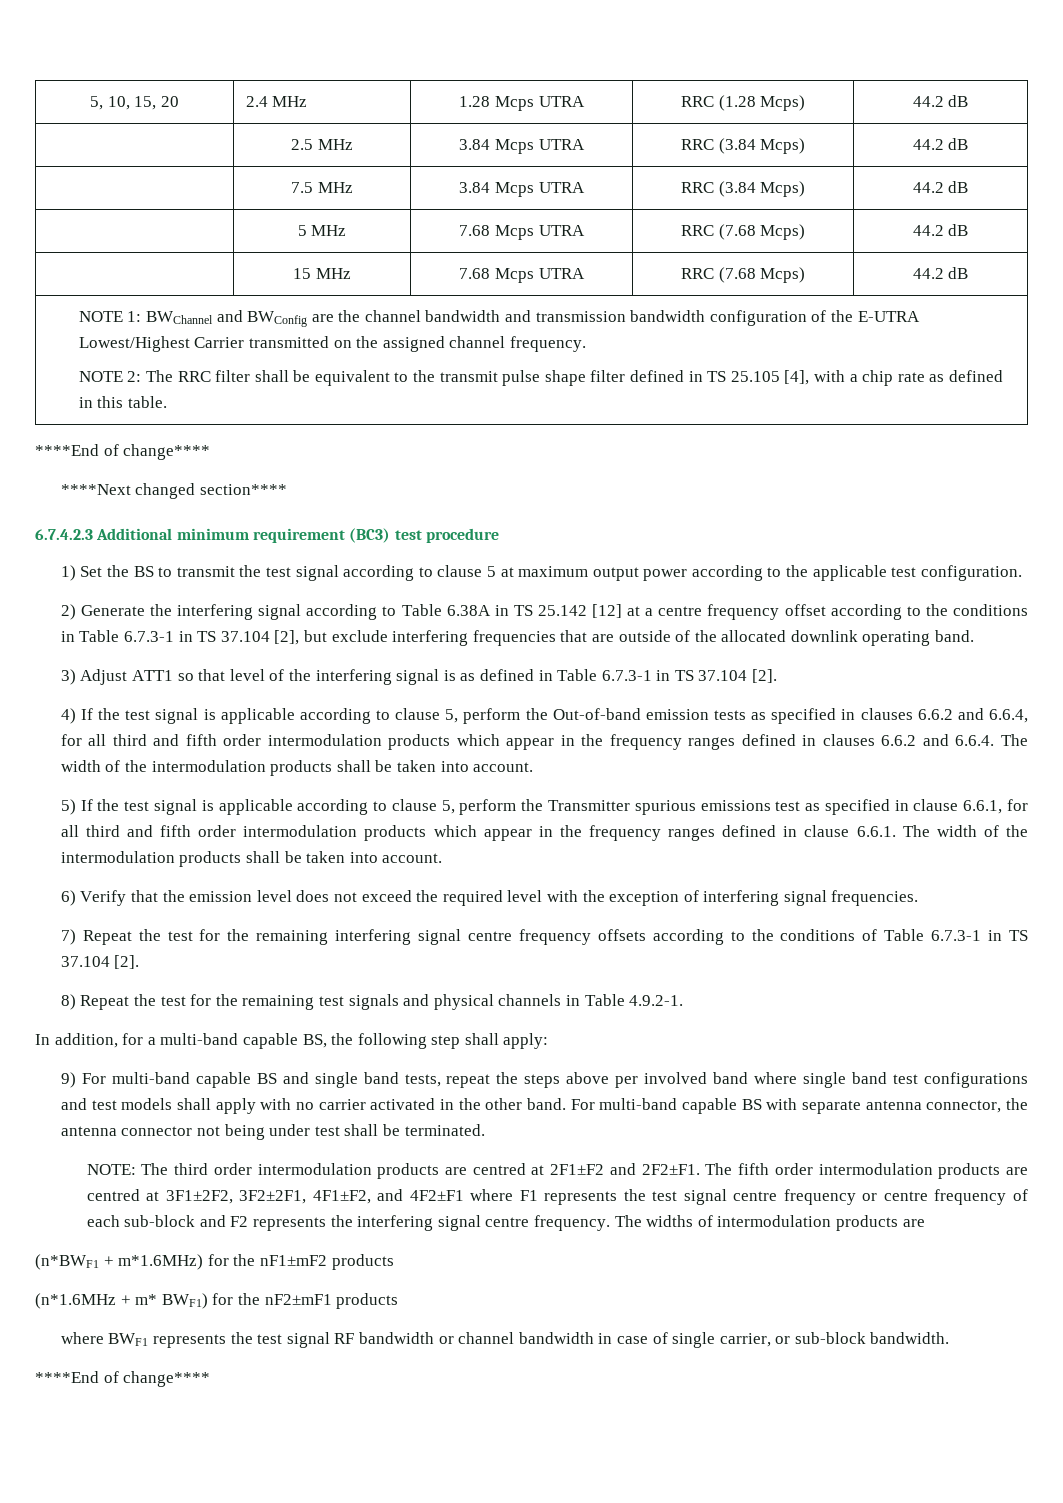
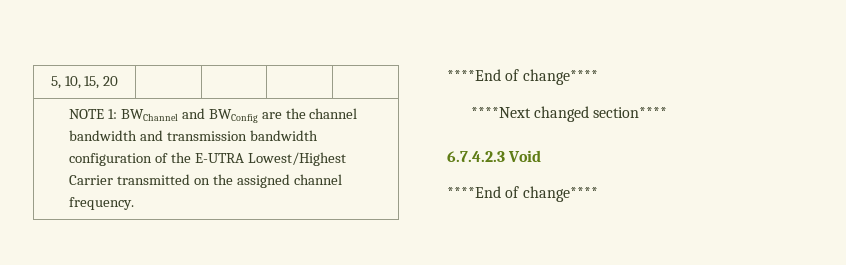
- 5, 10, 15, 20 | 2.4 MHz | 1.28 Mcps UTRA | RRC (1.28 Mcps) | 44.2 dB
- | 2.5 MHz | 3.84 Mcps UTRA | RRC (3.84 Mcps) | 44.2 dB
- | 7.5 MHz | 3.84 Mcps UTRA | RRC (3.84 Mcps) | 44.2 dB
- | 5 MHz | 7.68 Mcps UTRA | RRC (7.68 Mcps) | 44.2 dB
- | 15 MHz | 7.68 Mcps UTRA | RRC (7.68 Mcps) | 44.2 dB
+ 5, 10, 15, 20 | | | |
- NOTE 2: The RRC filter shall be equivalent to the transmit pulse shape filter defined in TS 25.105 [4], with a chip rate as defined in this table.
- 6.7.4.2.3 Additional minimum requirement (BC3) test procedure
- 1) Set the BS to transmit the test signal according to clause 5 at maximum output power according to the applicable test configuration.
- 2) Generate the interfering signal according to Table 6.38A in TS 25.142 [12] at a centre frequency offset according to the conditions in Table 6.7.3-1 in TS 37.104 [2], but exclude interfering frequencies that are outside of the allocated downlink operating band.
- 3) Adjust ATT1 so that level of the interfering signal is as defined in Table 6.7.3-1 in TS 37.104 [2].
- 4) If the test signal is applicable according to clause 5, perform the Out-of-band emission tests as specified in clauses 6.6.2 and 6.6.4, for all third and fifth order intermodulation products which appear in the frequency ranges defined in clauses 6.6.2 and 6.6.4. The width of the intermodulation products shall be taken into account.
- 5) If the test signal is applicable according to clause 5, perform the Transmitter spurious emissions test as specified in clause 6.6.1, for all third and fifth order intermodulation products which appear in the frequency ranges defined in clause 6.6.1. The width of the intermodulation products shall be taken into account.
- 6) Verify that the emission level does not exceed the required level with the exception of interfering signal frequencies.
- 7) Repeat the test for the remaining interfering signal centre frequency offsets according to the conditions of Table 6.7.3-1 in TS 37.104 [2].
- 8) Repeat the test for the remaining test signals and physical channels in Table 4.9.2-1.
- In addition, for a multi-band capable BS, the following step shall apply:
- 9) For multi-band capable BS and single band tests, repeat the steps above per involved band where single band test configurations and test models shall apply with no carrier activated in the other band. For multi-band capable BS with separate antenna connector, the antenna connector not being under test shall be terminated.
- NOTE: The third order intermodulation products are centred at 2F1±F2 and 2F2±F1. The fifth order intermodulation products are centred at 3F1±2F2, 3F2±2F1, 4F1±F2, and 4F2±F1 where F1 represents the test signal centre frequency or centre frequency of each sub-block and F2 represents the interfering signal centre frequency. The widths of intermodulation products are
- (n*BWF1 + m*1.6MHz) for the nF1±mF2 products
- (n*1.6MHz + m* BWF1) for the nF2±mF1 products
- where BWF1 represents the test signal RF bandwidth or channel bandwidth in case of single carrier, or sub-block bandwidth.
+ 6.7.4.2.3 Void

